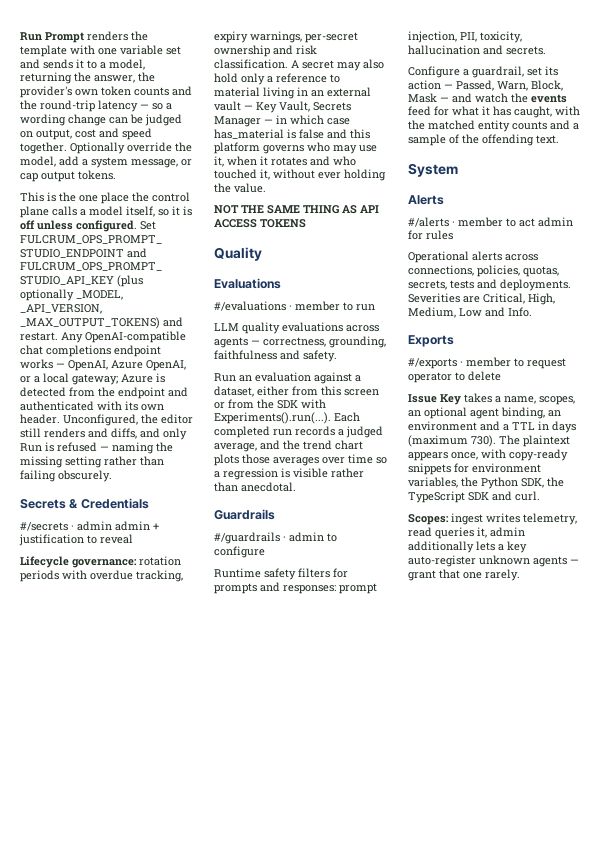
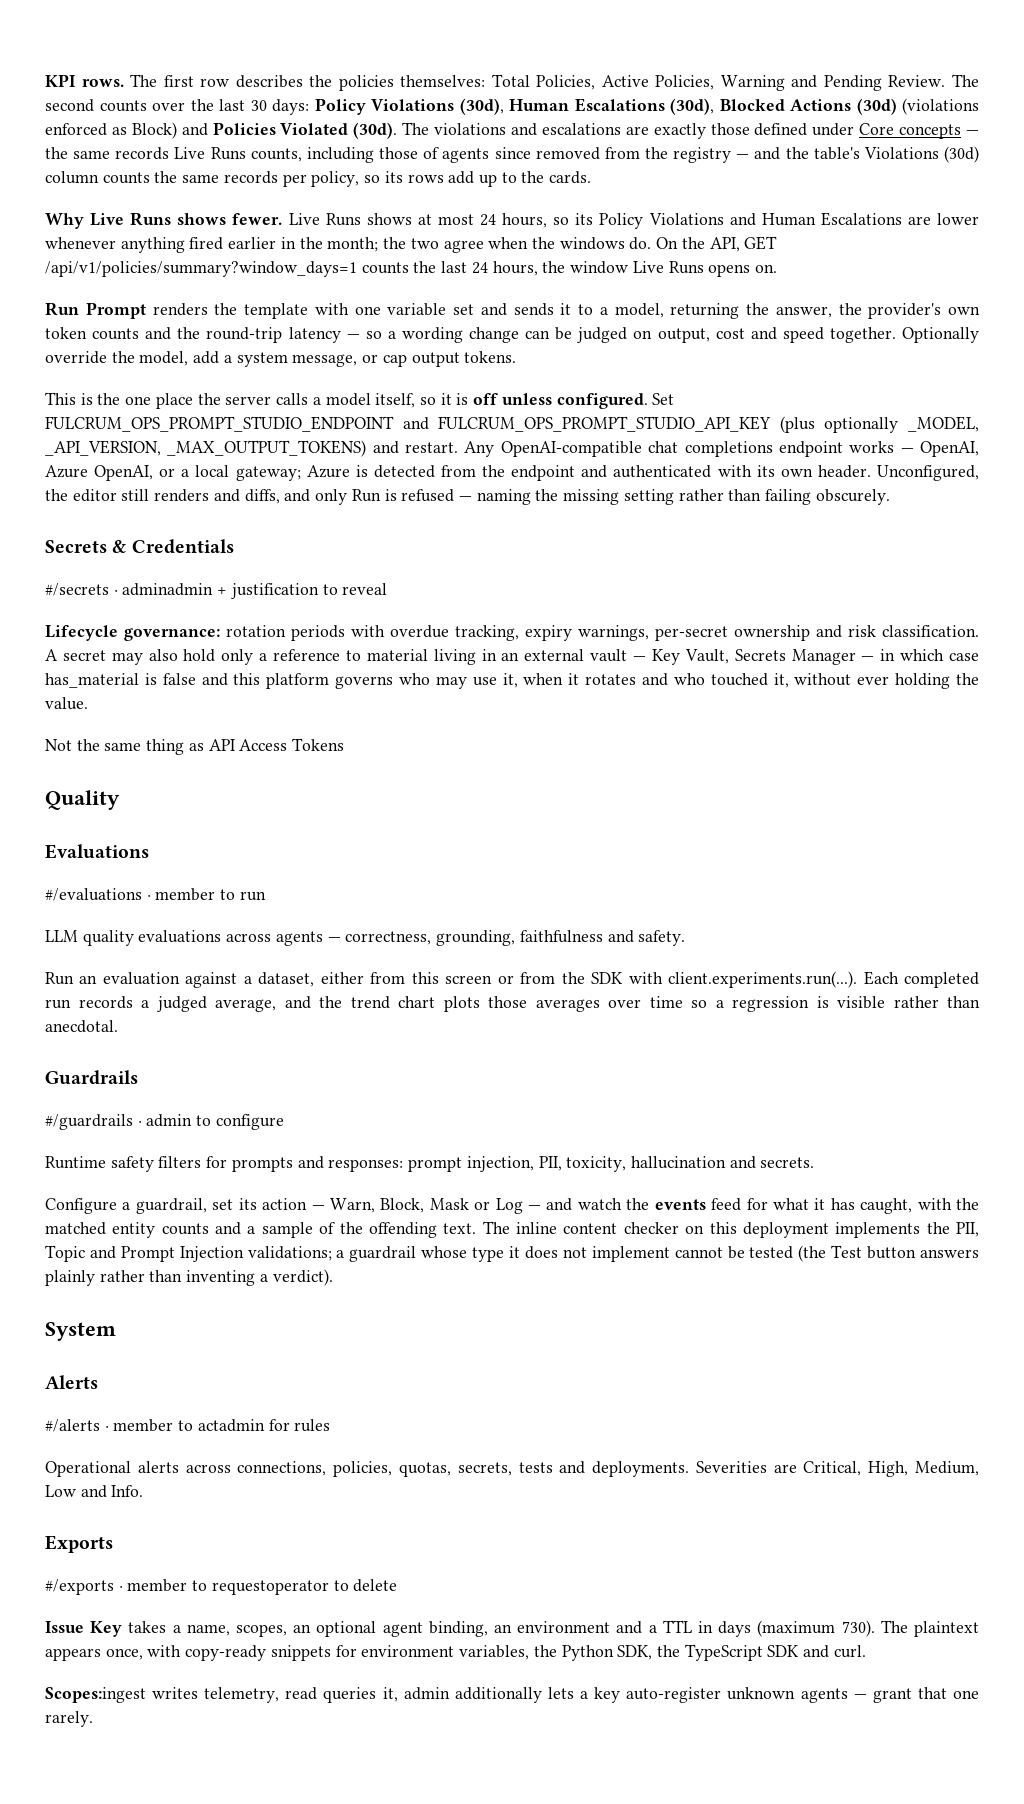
+ KPI rows. The first row describes the policies themselves: Total Policies, Active Policies, Warning and Pending Review. The second counts over the last 30 days: Policy Violations (30d), Human Escalations (30d), Blocked Actions (30d) (violations enforced as Block) and Policies Violated (30d). The violations and escalations are exactly those defined under Core concepts — the same records Live Runs counts, including those of agents since removed from the registry — and the table's Violations (30d) column counts the same records per policy, so its rows add up to the cards.
+ Why Live Runs shows fewer. Live Runs shows at most 24 hours, so its Policy Violations and Human Escalations are lower whenever anything fired earlier in the month; the two agree when the windows do. On the API, GET /api/v1/policies/summary?window_days=1 counts the last 24 hours, the window Live Runs opens on.
- This is the one place the control plane calls a model itself, so it is off unless configured.
+ This is the one place the server calls a model itself, so it is off unless configured.
- #/secrets · admin admin + justification to reveal
+ #/secrets · adminadmin + justification to reveal
- NOT THE SAME THING AS API ACCESS TOKENS
+ Not the same thing as API Access Tokens
- Run an evaluation against a dataset, either from this screen or from the SDK with Experiments().run(...). Each completed run records a judged average, and the trend chart plots those averages over time so a regression is visible rather than anecdotal.
+ Run an evaluation against a dataset, either from this screen or from the SDK with client.experiments.run(...). Each completed run records a judged average, and the trend chart plots those averages over time so a regression is visible rather than anecdotal.
- Configure a guardrail, set its action — Passed, Warn, Block, Mask — and watch the events feed for what it has caught, with the matched entity counts and a sample of the offending text.
+ Configure a guardrail, set its action — Warn, Block, Mask or Log — and watch the events feed for what it has caught, with the matched entity counts and a sample of the offending text. The inline content checker on this deployment implements the PII, Topic and Prompt Injection validations; a guardrail whose type it does not implement cannot be tested (the Test button answers plainly rather than inventing a verdict).
- #/alerts · member to act admin for rules
+ #/alerts · member to actadmin for rules
- #/exports · member to request operator to delete
+ #/exports · member to requestoperator to delete
- Scopes: ingest writes telemetry, read queries it, admin additionally lets a key auto-register unknown agents — grant that one rarely.
+ Scopes:ingest writes telemetry, read queries it, admin additionally lets a key auto-register unknown agents — grant that one rarely.

